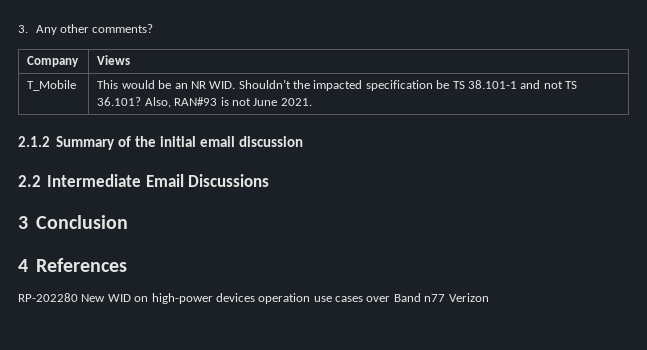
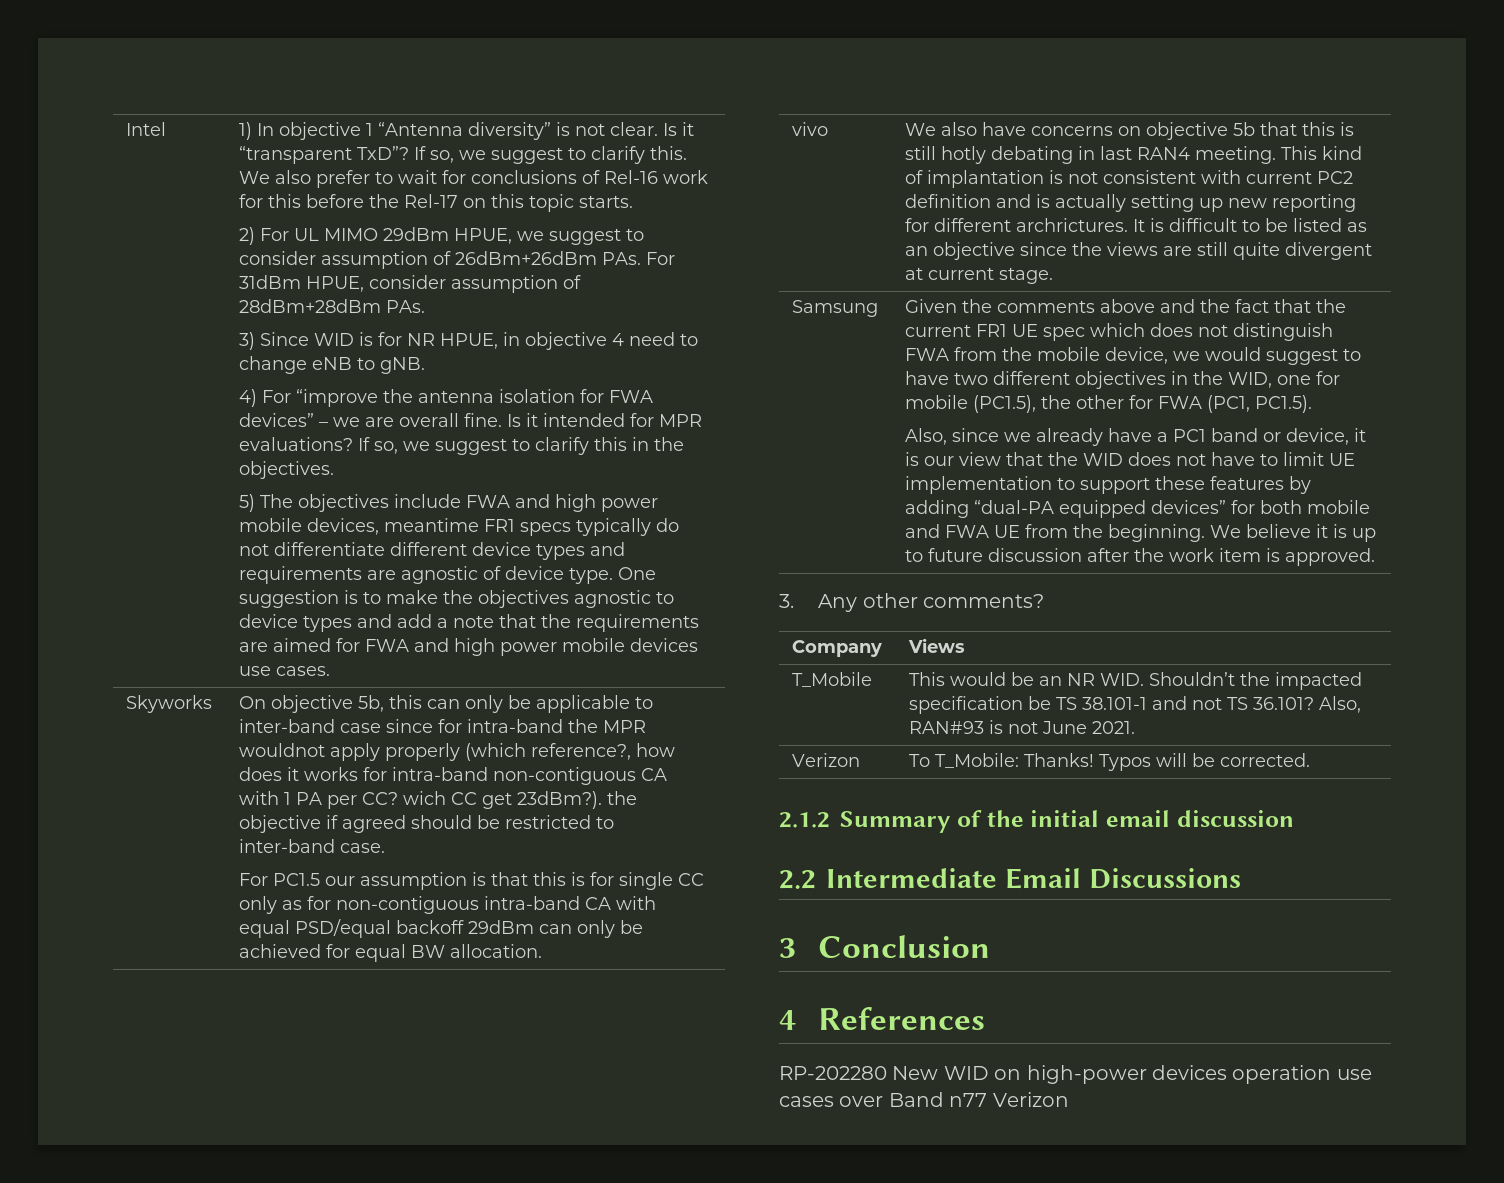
+ Intel | 1) In objective 1 “Antenna diversity” is not clear. Is it “transparent TxD”? If so, we suggest to clarify this. We also prefer to wait for conclusions of Rel-16 work for this before the Rel-17 on this topic starts.
+ 2) For UL MIMO 29dBm HPUE, we suggest to consider assumption of 26dBm+26dBm PAs. For 31dBm HPUE, consider assumption of 28dBm+28dBm PAs.
+ 3) Since WID is for NR HPUE, in objective 4 need to change eNB to gNB.
+ 4) For “improve the antenna isolation for FWA devices” – we are overall fine. Is it intended for MPR evaluations? If so, we suggest to clarify this in the objectives.
+ 5) The objectives include FWA and high power mobile devices, meantime FR1 specs typically do not differentiate different device types and requirements are agnostic of device type. One suggestion is to make the objectives agnostic to device types and add a note that the requirements are aimed for FWA and high power mobile devices use cases.
+ Skyworks | On objective 5b, this can only be applicable to inter-band case since for intra-band the MPR wouldnot apply properly (which reference?, how does it works for intra-band non-contiguous CA with 1 PA per CC? wich CC get 23dBm?). the objective if agreed should be restricted to inter-band case.
+ For PC1.5 our assumption is that this is for single CC only as for non-contiguous intra-band CA with equal PSD/equal backoff 29dBm can only be achieved for equal BW allocation.
+ vivo | We also have concerns on objective 5b that this is still hotly debating in last RAN4 meeting. This kind of implantation is not consistent with current PC2 definition and is actually setting up new reporting for different archrictures. It is difficult to be listed as an objective since the views are still quite divergent at current stage.
+ Samsung | Given the comments above and the fact that the current FR1 UE spec which does not distinguish FWA from the mobile device, we would suggest to have two different objectives in the WID, one for mobile (PC1.5), the other for FWA (PC1, PC1.5).
+ Also, since we already have a PC1 band or device, it is our view that the WID does not have to limit UE implementation to support these features by adding “dual-PA equipped devices” for both mobile and FWA UE from the beginning. We believe it is up to future discussion after the work item is approved.
+ Verizon | To T_Mobile: Thanks! Typos will be corrected.

